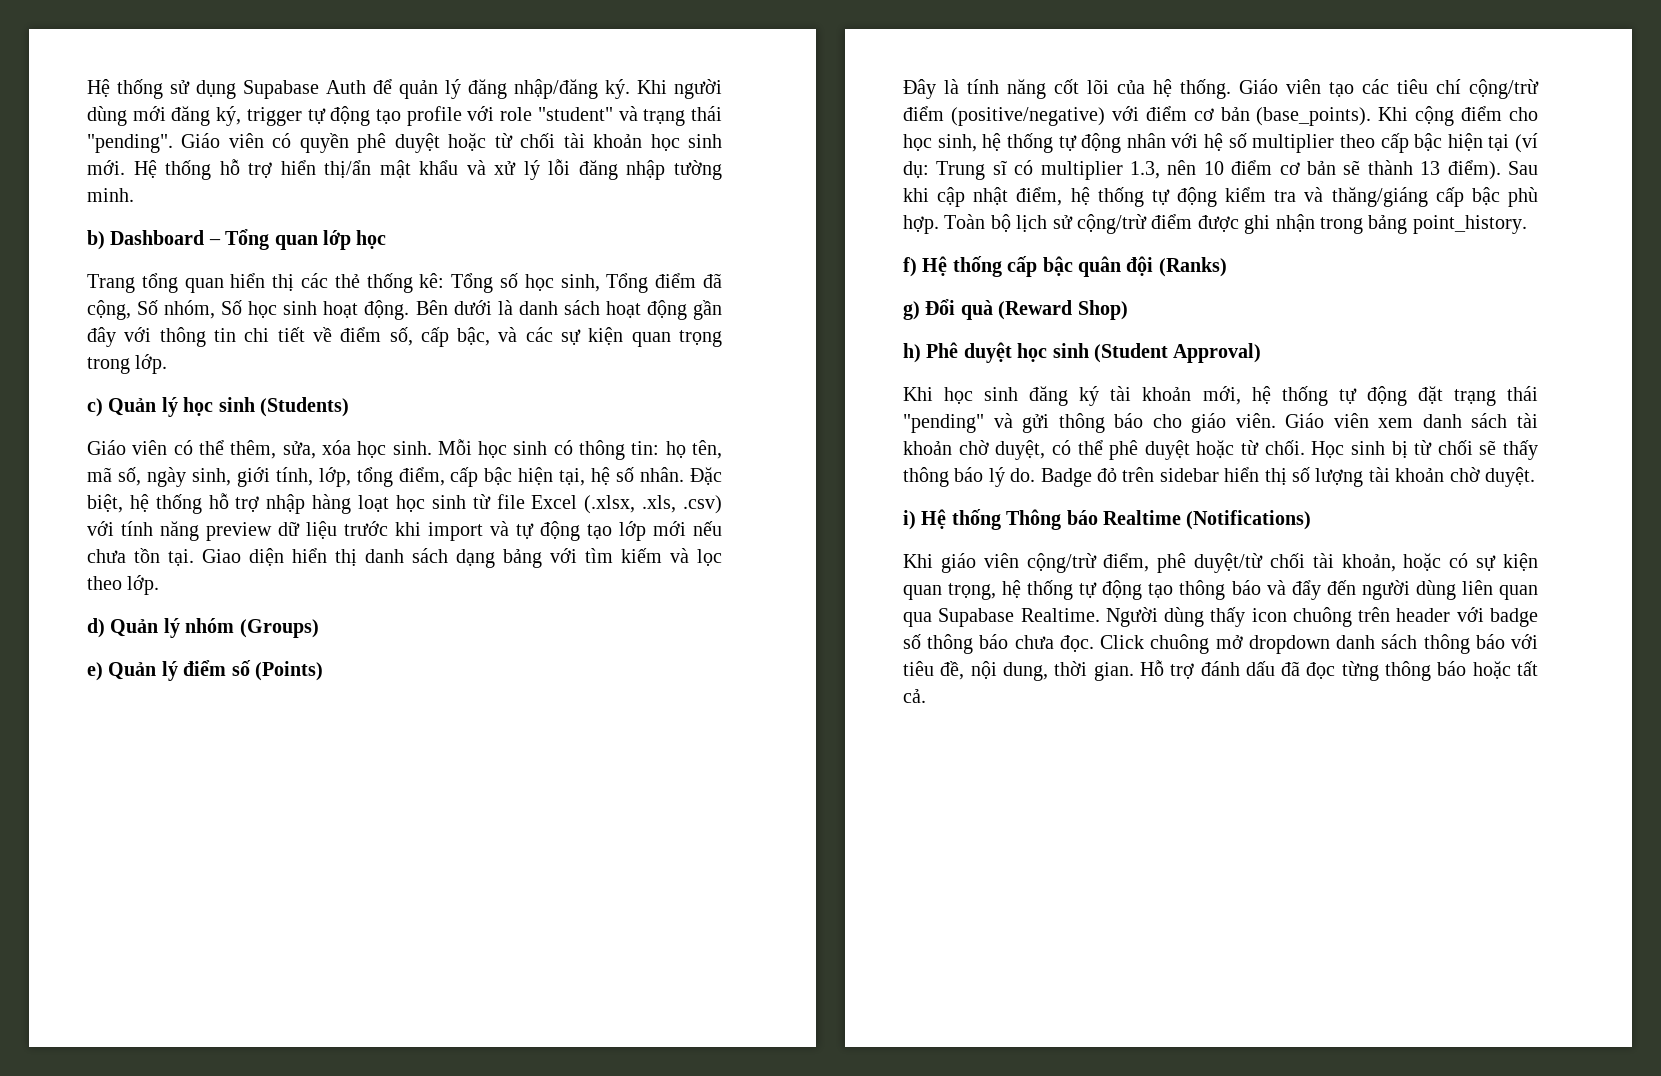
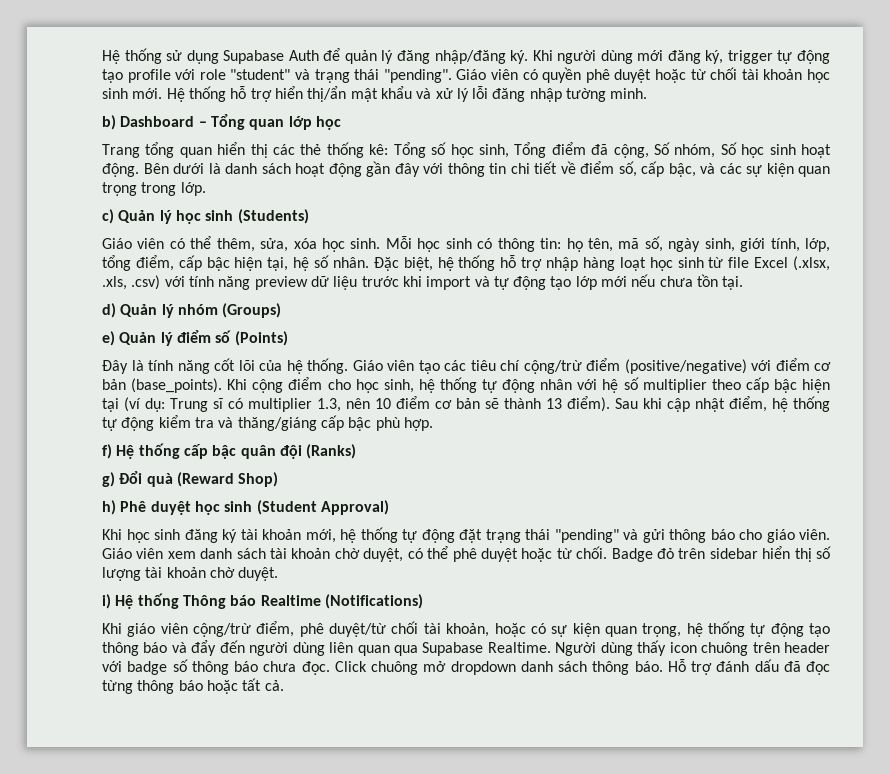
- Giao diện hiển thị danh sách dạng bảng với tìm kiếm và lọc theo lớp.
- Toàn bộ lịch sử cộng/trừ điểm được ghi nhận trong bảng point_history.
- Học sinh bị từ chối sẽ thấy thông báo lý do.
- Click chuông mở dropdown danh sách thông báo với tiêu đề, nội dung, thời gian.
+ Click chuông mở dropdown danh sách thông báo.

